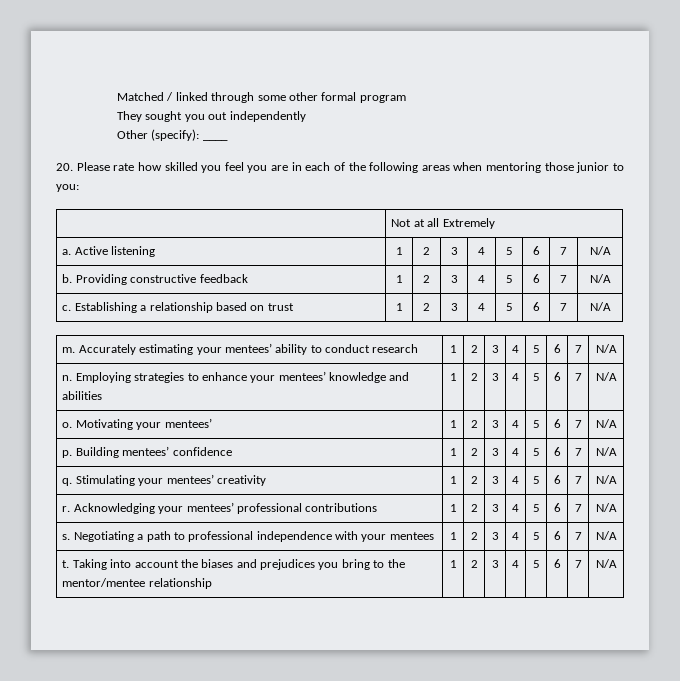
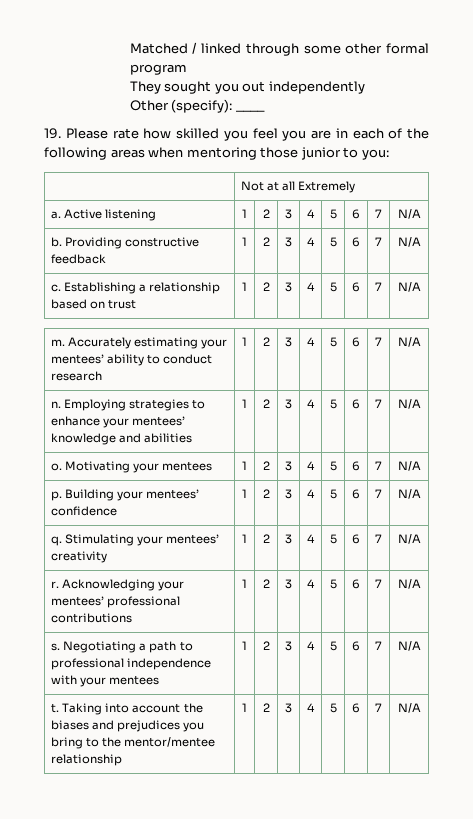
- 20. Please rate how skilled you feel you are in each of the following areas when mentoring those junior to you:
+ 19. Please rate how skilled you feel you are in each of the following areas when mentoring those junior to you:
- o. Motivating your mentees’ | 1 | 2 | 3 | 4 | 5 | 6 | 7 | N/A
+ o. Motivating your mentees | 1 | 2 | 3 | 4 | 5 | 6 | 7 | N/A
- p. Building mentees’ confidence | 1 | 2 | 3 | 4 | 5 | 6 | 7 | N/A
+ p. Building your mentees’ confidence | 1 | 2 | 3 | 4 | 5 | 6 | 7 | N/A

